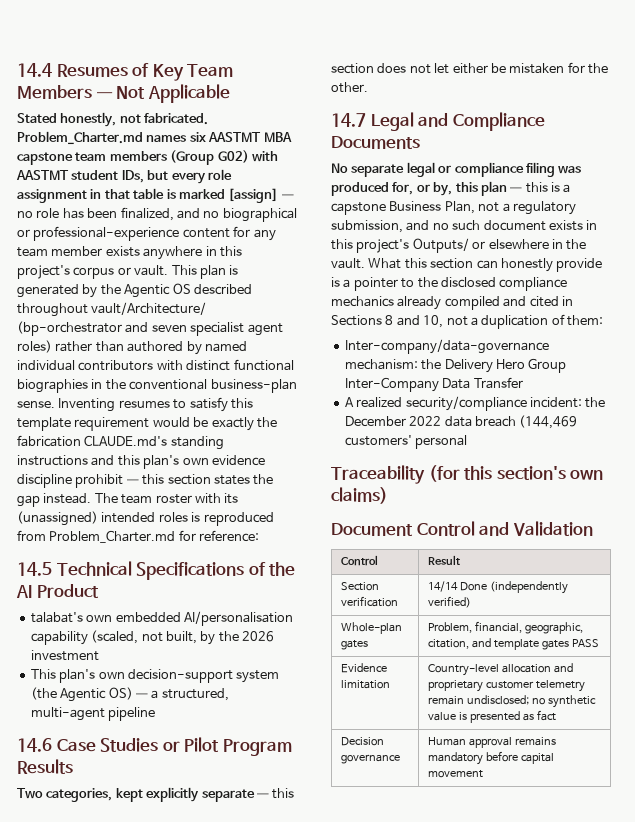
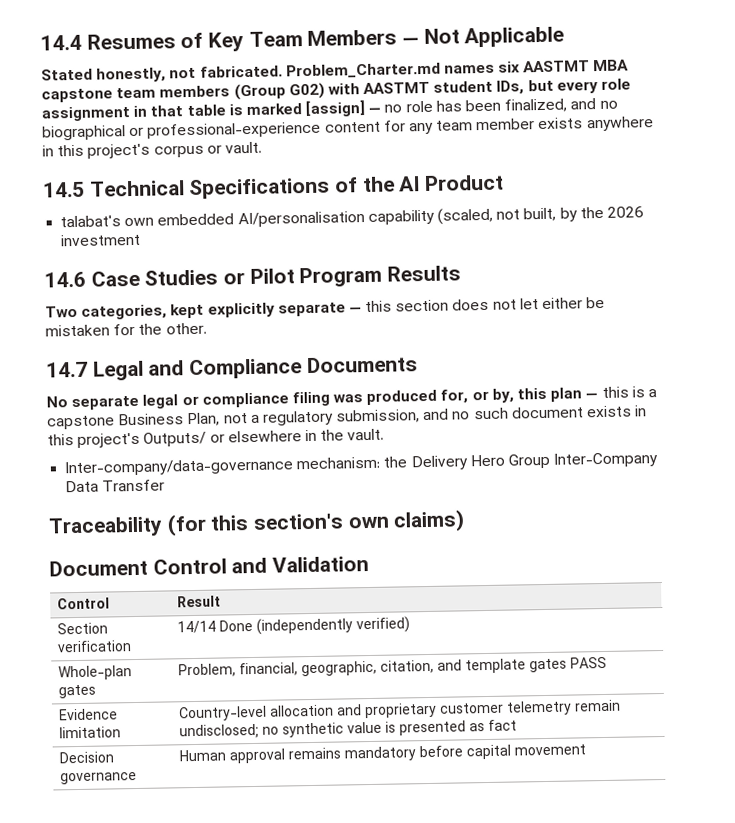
- This plan is generated by the Agentic OS described throughout vault/Architecture/ (bp-orchestrator and seven specialist agent roles) rather than authored by named individual contributors with distinct functional biographies in the conventional business-plan sense. Inventing resumes to satisfy this template requirement would be exactly the fabrication CLAUDE.md's standing instructions and this plan's own evidence discipline prohibit — this section states the gap instead. The team roster with its (unassigned) intended roles is reproduced from Problem_Charter.md for reference:
- This plan's own decision-support system (the Agentic OS) — a structured, multi-agent pipeline
- What this section can honestly provide is a pointer to the disclosed compliance mechanics already compiled and cited in Sections 8 and 10, not a duplication of them:
- A realized security/compliance incident: the December 2022 data breach (144,469 customers' personal

